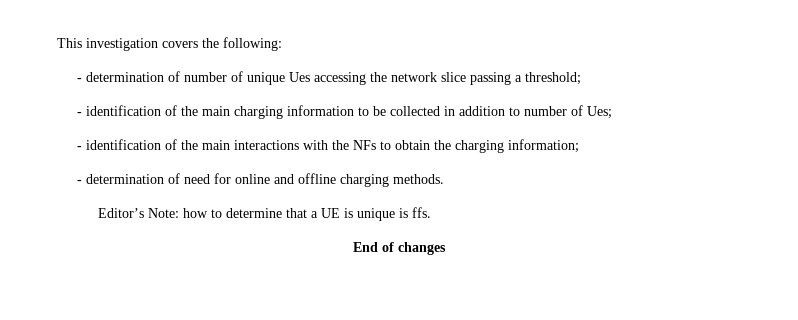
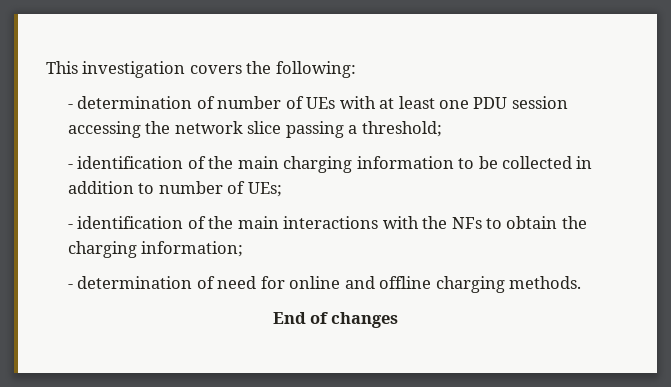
- - determination of number of unique Ues accessing the network slice passing a threshold;
+ - determination of number of UEs with at least one PDU session accessing the network slice passing a threshold;
- - identification of the main charging information to be collected in addition to number of Ues;
+ - identification of the main charging information to be collected in addition to number of UEs;
- Editor’s Note: how to determine that a UE is unique is ffs.

